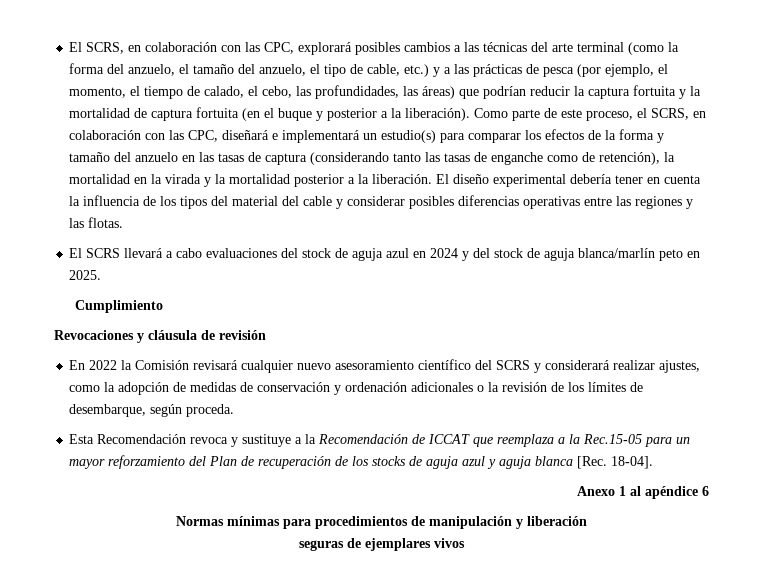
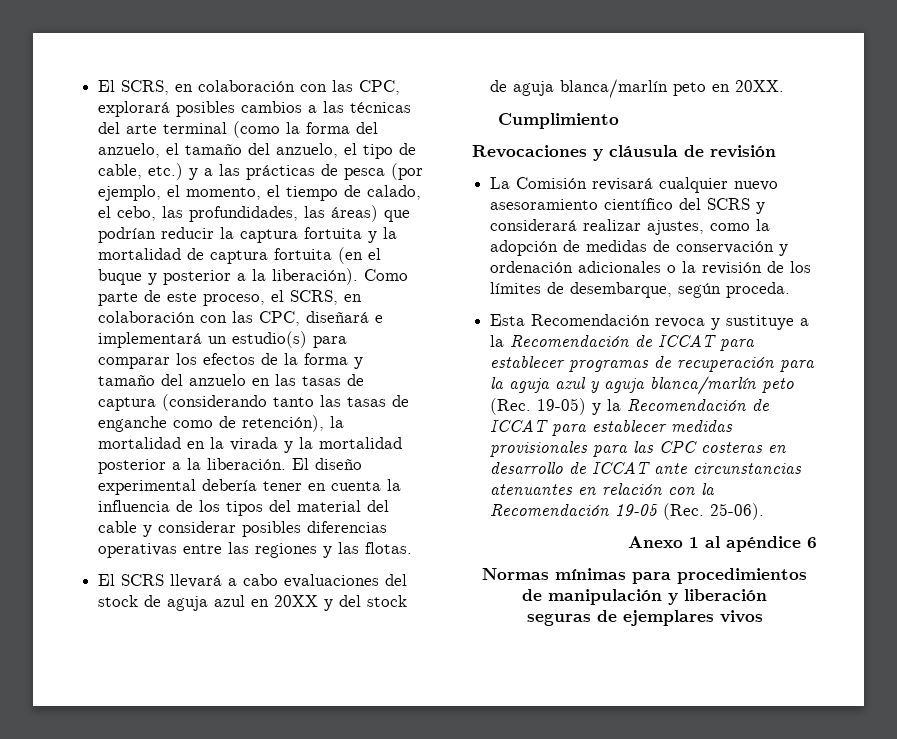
- El SCRS llevará a cabo evaluaciones del stock de aguja azul en 2024 y del stock de aguja blanca/marlín peto en 2025.
+ El SCRS llevará a cabo evaluaciones del stock de aguja azul en 20XX y del stock de aguja blanca/marlín peto en 20XX.
- En 2022 la Comisión revisará cualquier nuevo asesoramiento científico del SCRS y considerará realizar ajustes, como la adopción de medidas de conservación y ordenación adicionales o la revisión de los límites de desembarque, según proceda.
+ La Comisión revisará cualquier nuevo asesoramiento científico del SCRS y considerará realizar ajustes, como la adopción de medidas de conservación y ordenación adicionales o la revisión de los límites de desembarque, según proceda.
- Esta Recomendación revoca y sustituye a la Recomendación de ICCAT que reemplaza a la Rec.15-05 para un mayor reforzamiento del Plan de recuperación de los stocks de aguja azul y aguja blanca [Rec. 18-04].
+ Esta Recomendación revoca y sustituye a la Recomendación de ICCAT para establecer programas de recuperación para la aguja azul y aguja blanca/marlín peto (Rec. 19-05) y la Recomendación de ICCAT para establecer medidas provisionales para las CPC costeras en desarrollo de ICCAT ante circunstancias atenuantes en relación con la Recomendación 19-05 (Rec. 25-06).

